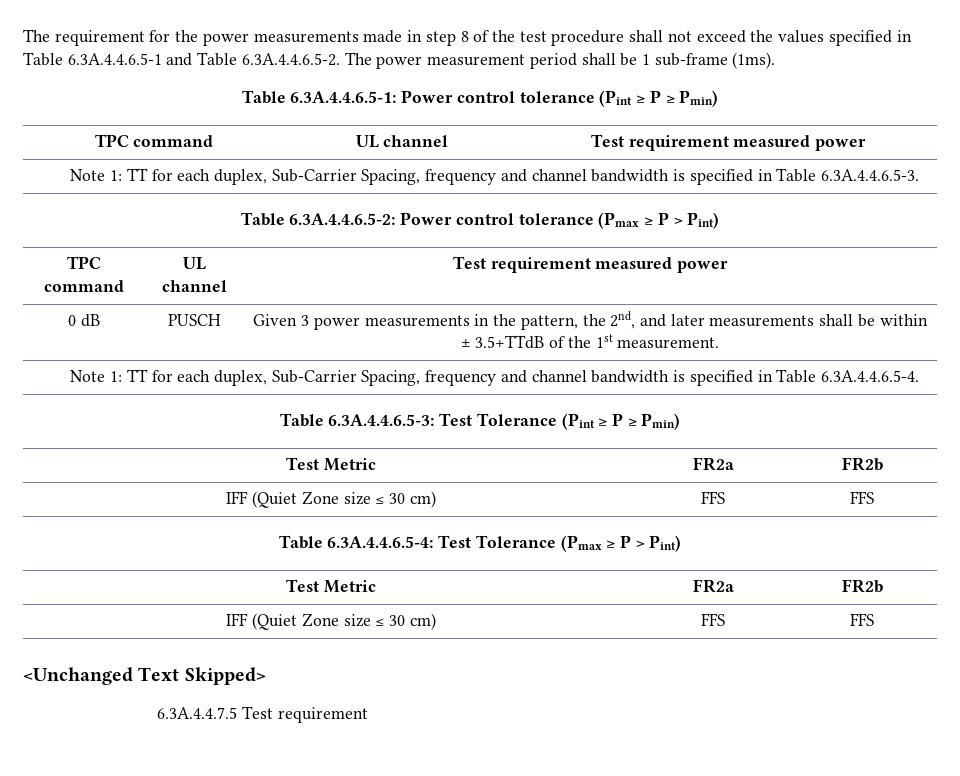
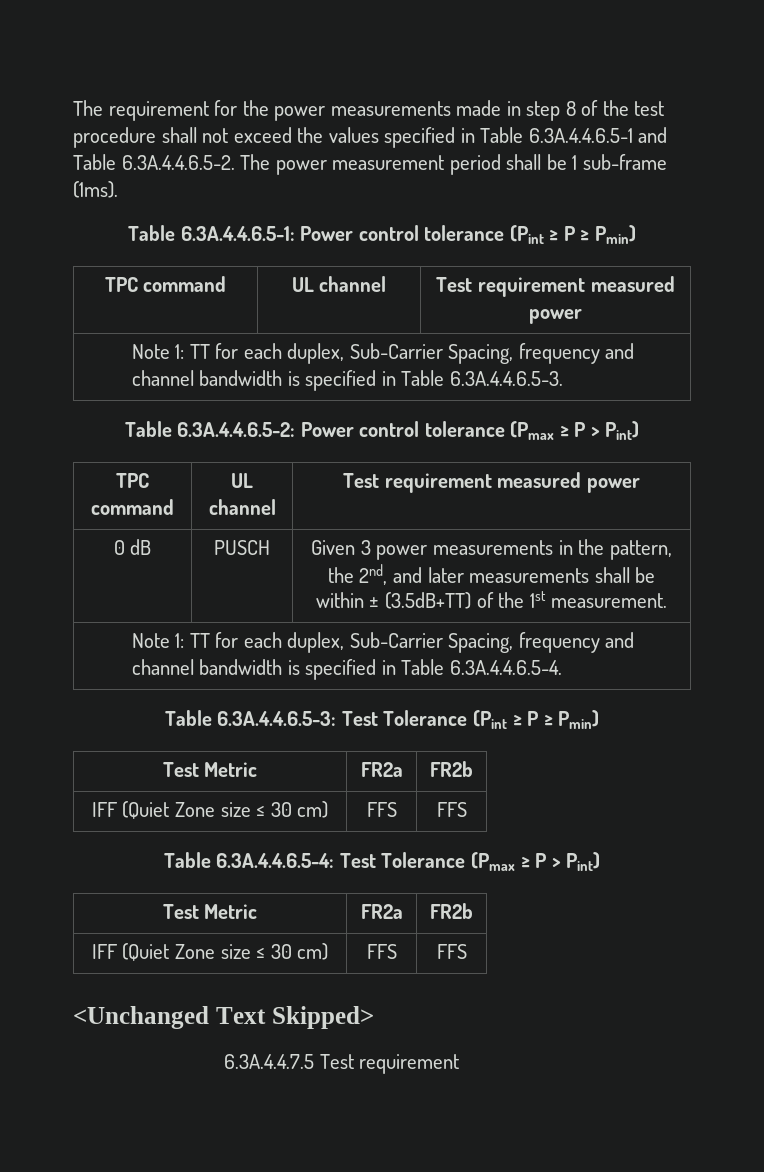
- 0 dB | PUSCH | Given 3 power measurements in the pattern, the 2nd, and later measurements shall be within ± 3.5+TTdB of the 1st measurement.
+ 0 dB | PUSCH | Given 3 power measurements in the pattern, the 2nd, and later measurements shall be within ± (3.5dB+TT) of the 1st measurement.

